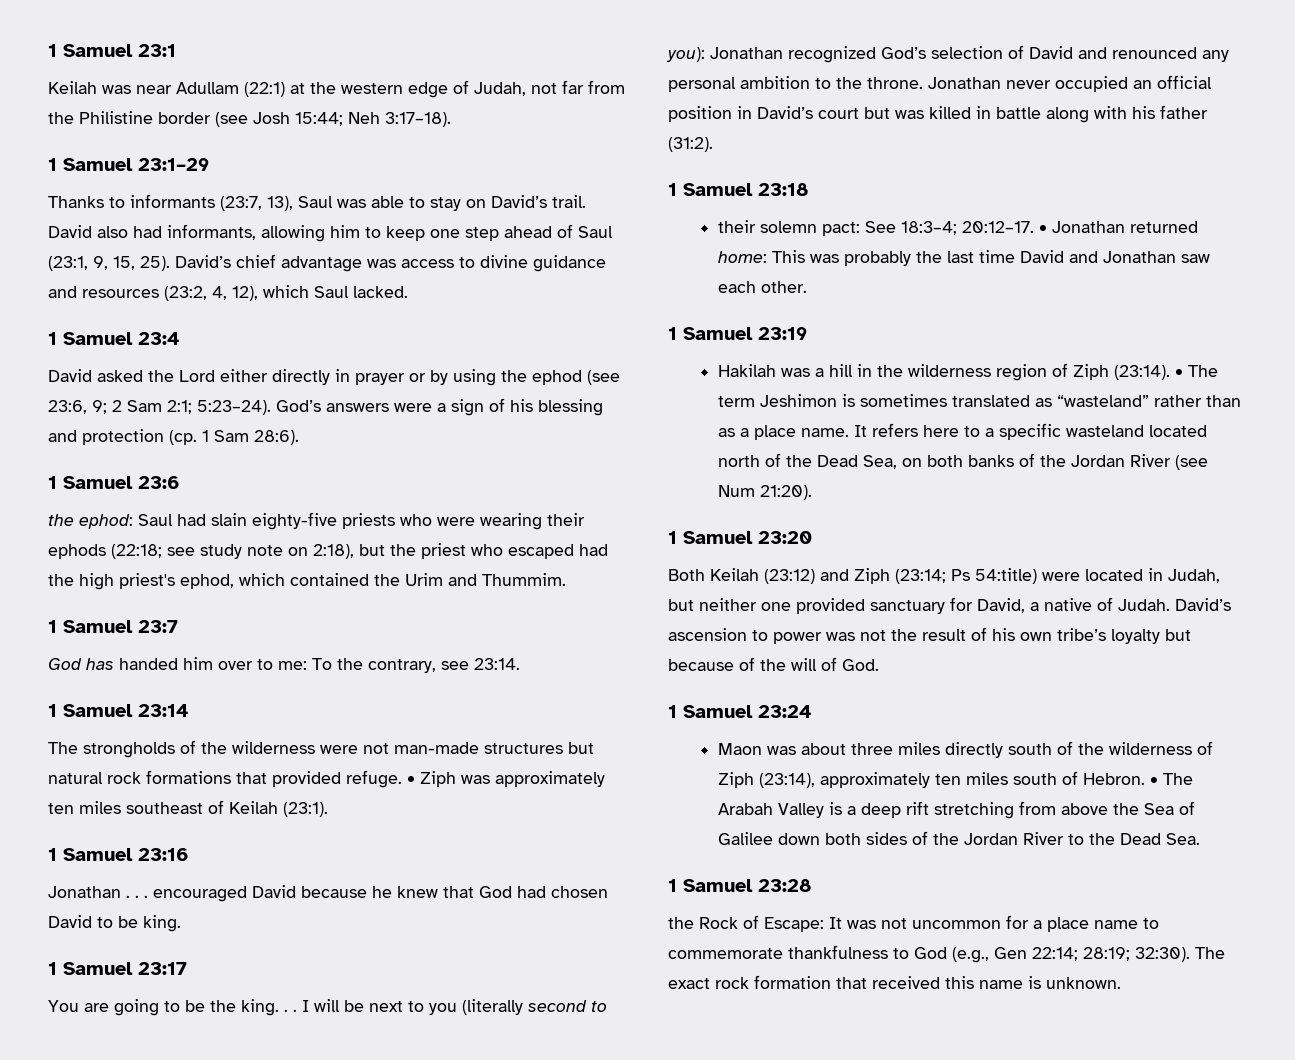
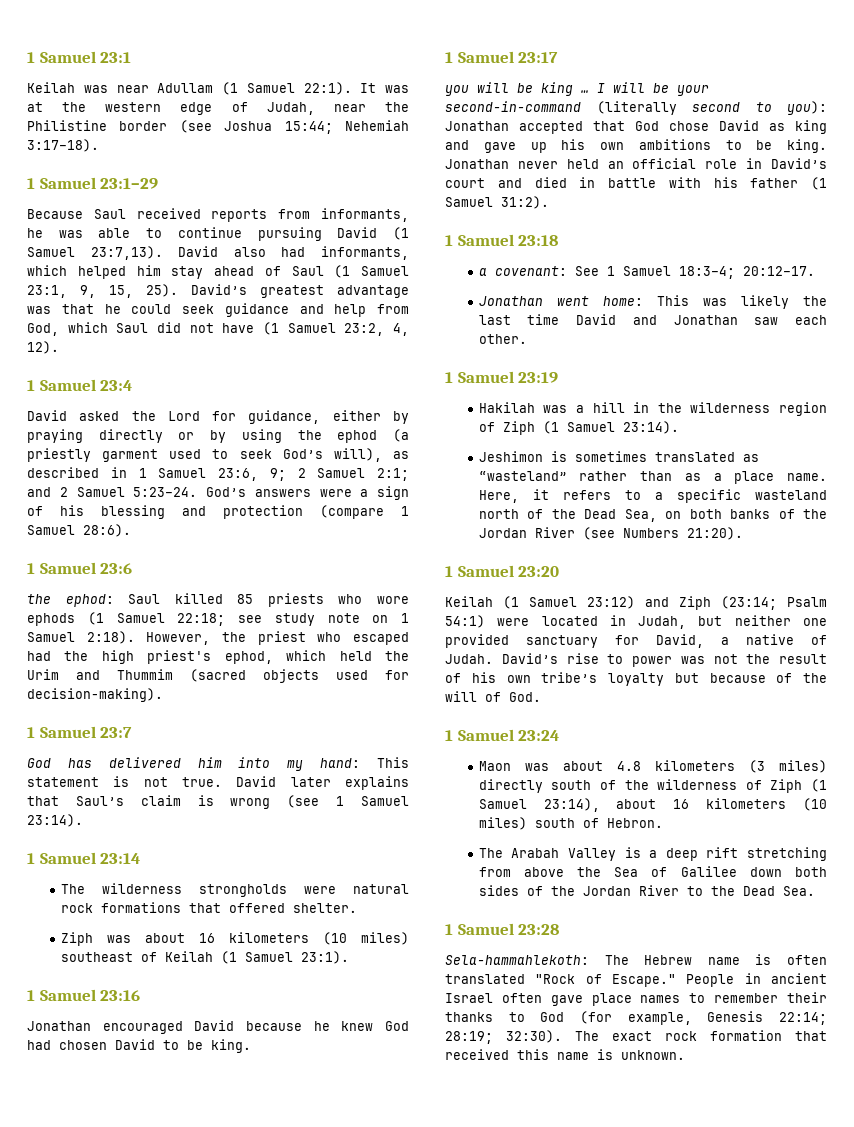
- Keilah was near Adullam (22:1) at the western edge of Judah, not far from the Philistine border (see Josh 15:44; Neh 3:17–18).
+ Keilah was near Adullam (1 Samuel 22:1). It was at the western edge of Judah, near the Philistine border (see Joshua 15:44; Nehemiah 3:17–18).
- Thanks to informants (23:7, 13), Saul was able to stay on David’s trail. David also had informants, allowing him to keep one step ahead of Saul (23:1, 9, 15, 25).
+ Because Saul received reports from informants, he was able to continue pursuing David (1 Samuel 23:7,13). David also had informants, which helped him stay ahead of Saul (1 Samuel 23:1, 9, 15, 25).
- David’s chief advantage was access to divine guidance and resources (23:2, 4, 12), which Saul lacked.
+ David’s greatest advantage was that he could seek guidance and help from God, which Saul did not have (1 Samuel 23:2, 4, 12).
- David asked the Lord either directly in prayer or by using the ephod (see 23:6, 9; 2 Sam 2:1; 5:23–24).
+ David asked the Lord for guidance, either by praying directly or by using the ephod (a priestly garment used to seek God’s will), as described in 1 Samuel 23:6, 9; 2 Samuel 2:1; and 2 Samuel 5:23–24.
- God’s answers were a sign of his blessing and protection (cp. 1 Sam 28:6).
+ God’s answers were a sign of his blessing and protection (compare 1 Samuel 28:6).
- the ephod: Saul had slain eighty-five priests who were wearing their ephods (22:18; see study note on 2:18), but the priest who escaped had the high priest's ephod, which contained the Urim and Thummim.
+ the ephod: Saul killed 85 priests who wore ephods (1 Samuel 22:18; see study note on 1 Samuel 2:18). However, the priest who escaped had the high priest's ephod, which held the Urim and Thummim (sacred objects used for decision-making).
- God has handed him over to me: To the contrary, see 23:14.
+ God has delivered him into my hand: This statement is not true. David later explains that Saul’s claim is wrong (see 1 Samuel 23:14).
  1 Samuel 23:14
- The strongholds of the wilderness were not man-made structures but natural rock formations that provided refuge. • Ziph was approximately ten miles southeast of Keilah (23:1).
+ The wilderness strongholds were natural rock formations that offered shelter.
+ Ziph was about 16 kilometers (10 miles) southeast of Keilah (1 Samuel 23:1).
- Jonathan . . . encouraged David because he knew that God had chosen David to be king.
+ Jonathan encouraged David because he knew God had chosen David to be king.
- You are going to be the king. . . I will be next to you (literally second to you): Jonathan recognized God’s selection of David and renounced any personal ambition to the throne.
+ you will be king … I will be your second-in-command (literally second to you): Jonathan accepted that God chose David as king and gave up his own ambitions to be king.
- Jonathan never occupied an official position in David’s court but was killed in battle along with his father (31:2).
+ Jonathan never held an official role in David’s court and died in battle with his father (1 Samuel 31:2).
- their solemn pact: See 18:3–4; 20:12–17. • Jonathan returned home: This was probably the last time David and Jonathan saw each other.
+ a covenant: See 1 Samuel 18:3–4; 20:12–17.
+ Jonathan went home: This was likely the last time David and Jonathan saw each other.
- Hakilah was a hill in the wilderness region of Ziph (23:14). • The term Jeshimon is sometimes translated as “wasteland” rather than as a place name.
+ Hakilah was a hill in the wilderness region of Ziph (1 Samuel 23:14).
+ Jeshimon is sometimes translated as “wasteland” rather than as a place name.
- It refers here to a specific wasteland located north of the Dead Sea, on both banks of the Jordan River (see Num 21:20).
+ Here, it refers to a specific wasteland north of the Dead Sea, on both banks of the Jordan River (see Numbers 21:20).
- Both Keilah (23:12) and Ziph (23:14; Ps 54:title) were located in Judah, but neither one provided sanctuary for David, a native of Judah.
+ Keilah (1 Samuel 23:12) and Ziph (23:14; Psalm 54:1) were located in Judah, but neither one provided sanctuary for David, a native of Judah.
- David’s ascension to power was not the result of his own tribe’s loyalty but because of the will of God.
+ David’s rise to power was not the result of his own tribe’s loyalty but because of the will of God.
- Maon was about three miles directly south of the wilderness of Ziph (23:14), approximately ten miles south of Hebron. • The Arabah Valley is a deep rift stretching from above the Sea of Galilee down both sides of the Jordan River to the Dead Sea.
+ Maon was about 4.8 kilometers (3 miles) directly south of the wilderness of Ziph (1 Samuel 23:14), about 16 kilometers (10 miles) south of Hebron.
+ The Arabah Valley is a deep rift stretching from above the Sea of Galilee down both sides of the Jordan River to the Dead Sea.
- the Rock of Escape: It was not uncommon for a place name to commemorate thankfulness to God (e.g., Gen 22:14; 28:19; 32:30).
+ Sela-hammahlekoth: The Hebrew name is often translated "Rock of Escape." People in ancient Israel often gave place names to remember their thanks to God (for example, Genesis 22:14; 28:19; 32:30).

